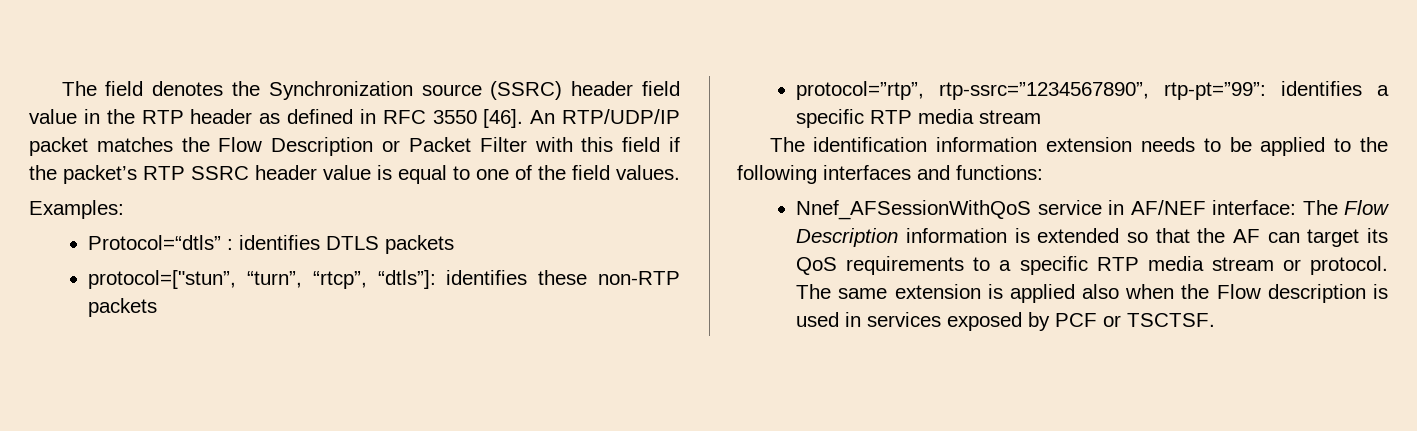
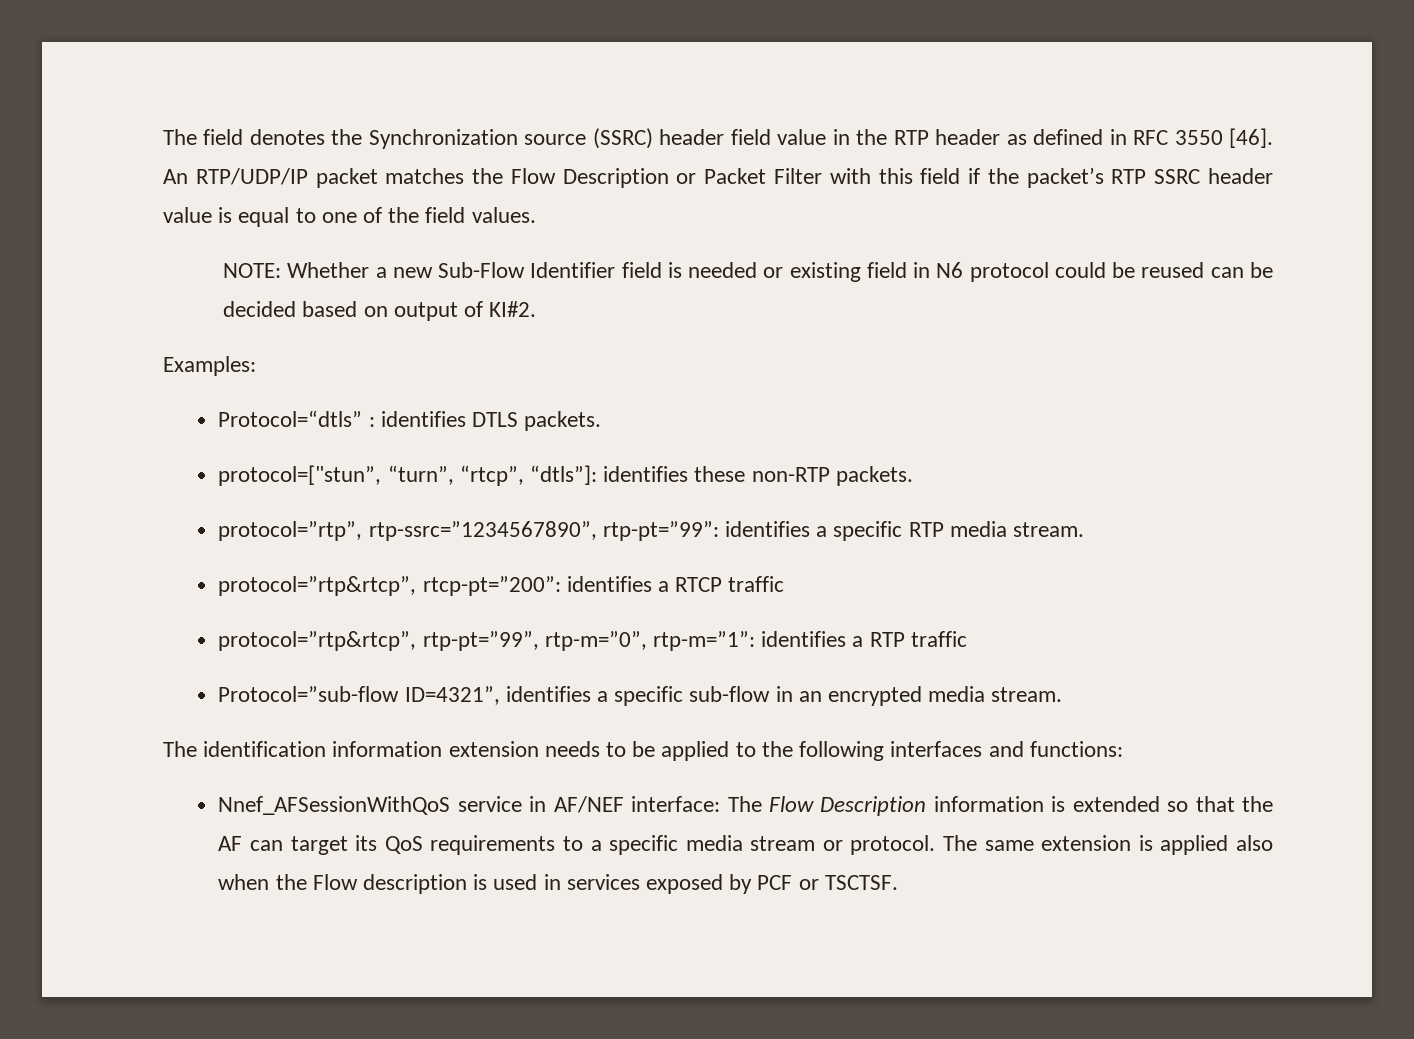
+ NOTE: Whether a new Sub-Flow Identifier field is needed or existing field in N6 protocol could be reused can be decided based on output of KI#2.
- Protocol=“dtls” : identifies DTLS packets
+ Protocol=“dtls” : identifies DTLS packets.
- protocol=["stun”, “turn”, “rtcp”, “dtls”]: identifies these non-RTP packets
+ protocol=["stun”, “turn”, “rtcp”, “dtls”]: identifies these non-RTP packets.
- protocol=”rtp”, rtp-ssrc=”1234567890”, rtp-pt=”99”: identifies a specific RTP media stream
+ protocol=”rtp”, rtp-ssrc=”1234567890”, rtp-pt=”99”: identifies a specific RTP media stream.
+ protocol=”rtp&rtcp”, rtcp-pt=”200”: identifies a RTCP traffic
+ protocol=”rtp&rtcp”, rtp-pt=”99”, rtp-m=”0”, rtp-m=”1”: identifies a RTP traffic
+ Protocol=”sub-flow ID=4321”, identifies a specific sub-flow in an encrypted media stream.
- Nnef_AFSessionWithQoS service in AF/NEF interface: The Flow Description information is extended so that the AF can target its QoS requirements to a specific RTP media stream or protocol.
+ Nnef_AFSessionWithQoS service in AF/NEF interface: The Flow Description information is extended so that the AF can target its QoS requirements to a specific media stream or protocol.

